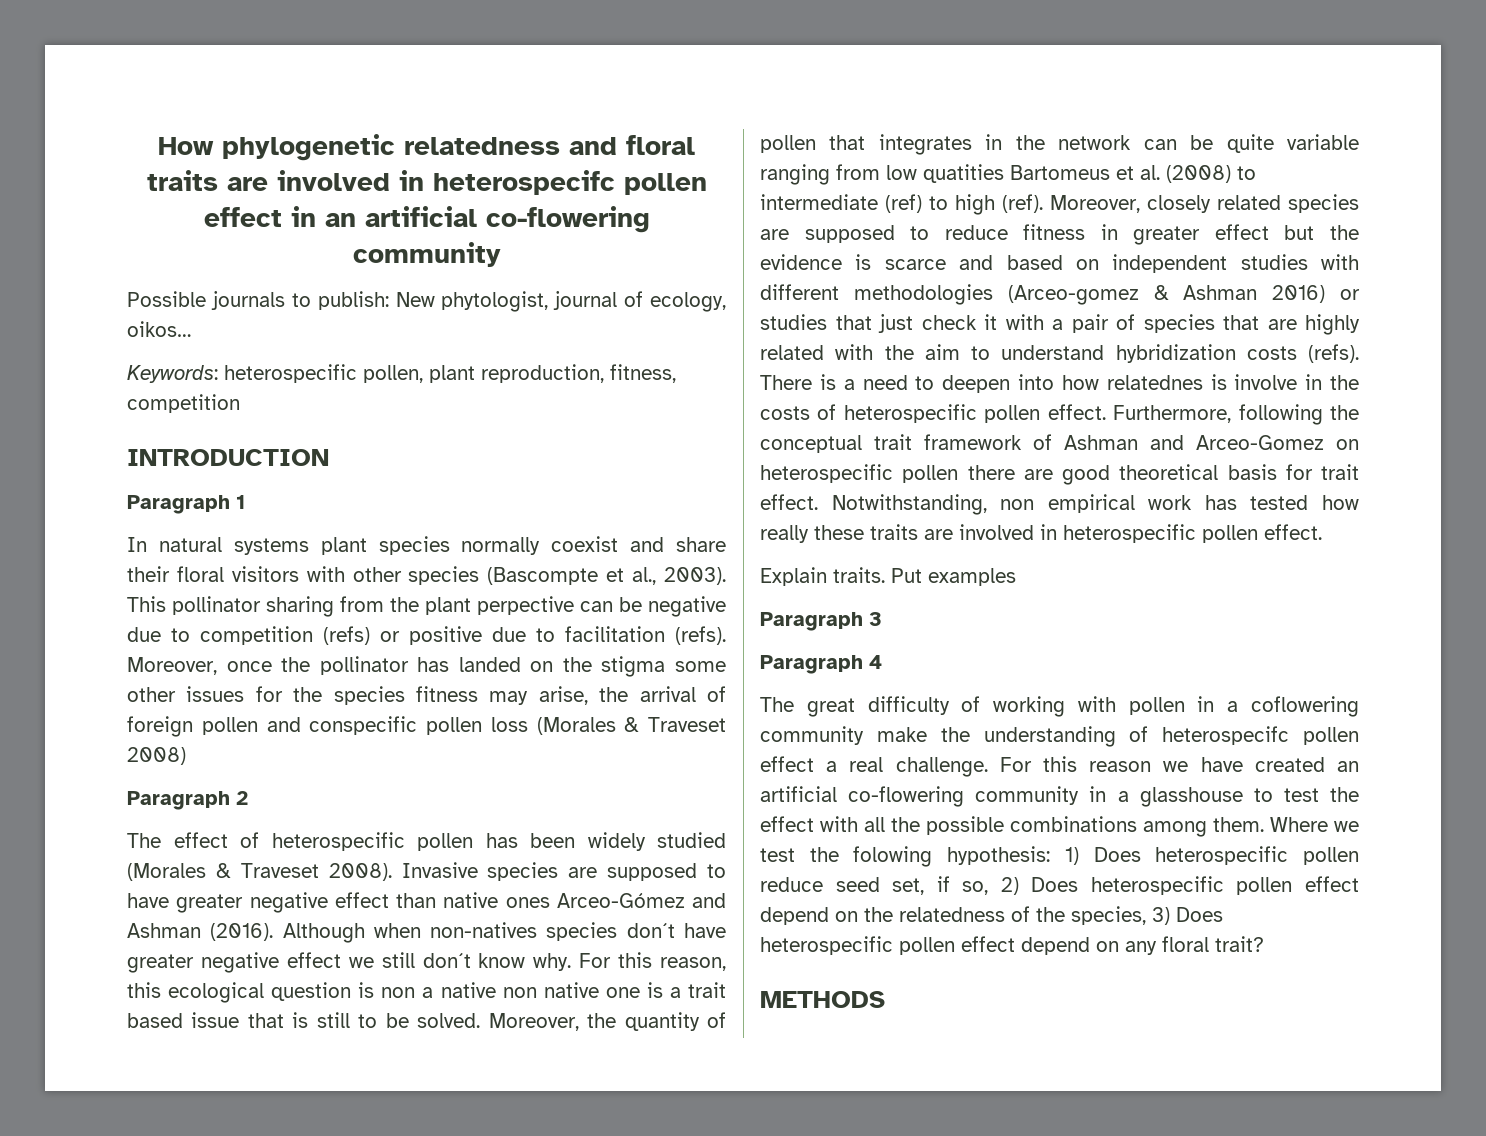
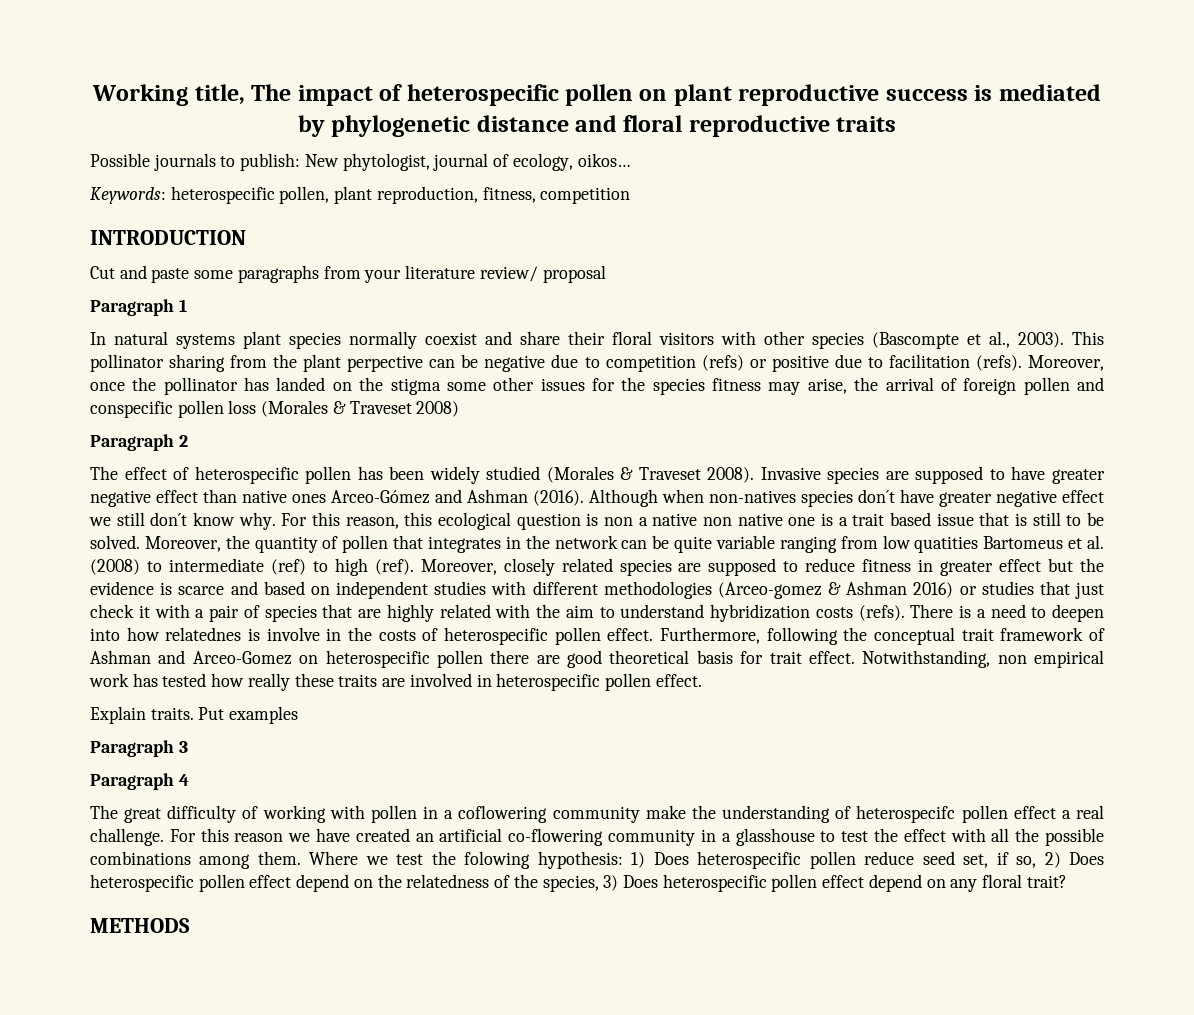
- How phylogenetic relatedness and floral traits are involved in heterospecifc pollen effect in an artificial co-flowering community
+ Working title, The impact of heterospecific pollen on plant reproductive success is mediated by phylogenetic distance and floral reproductive traits
+ Cut and paste some paragraphs from your literature review/ proposal

